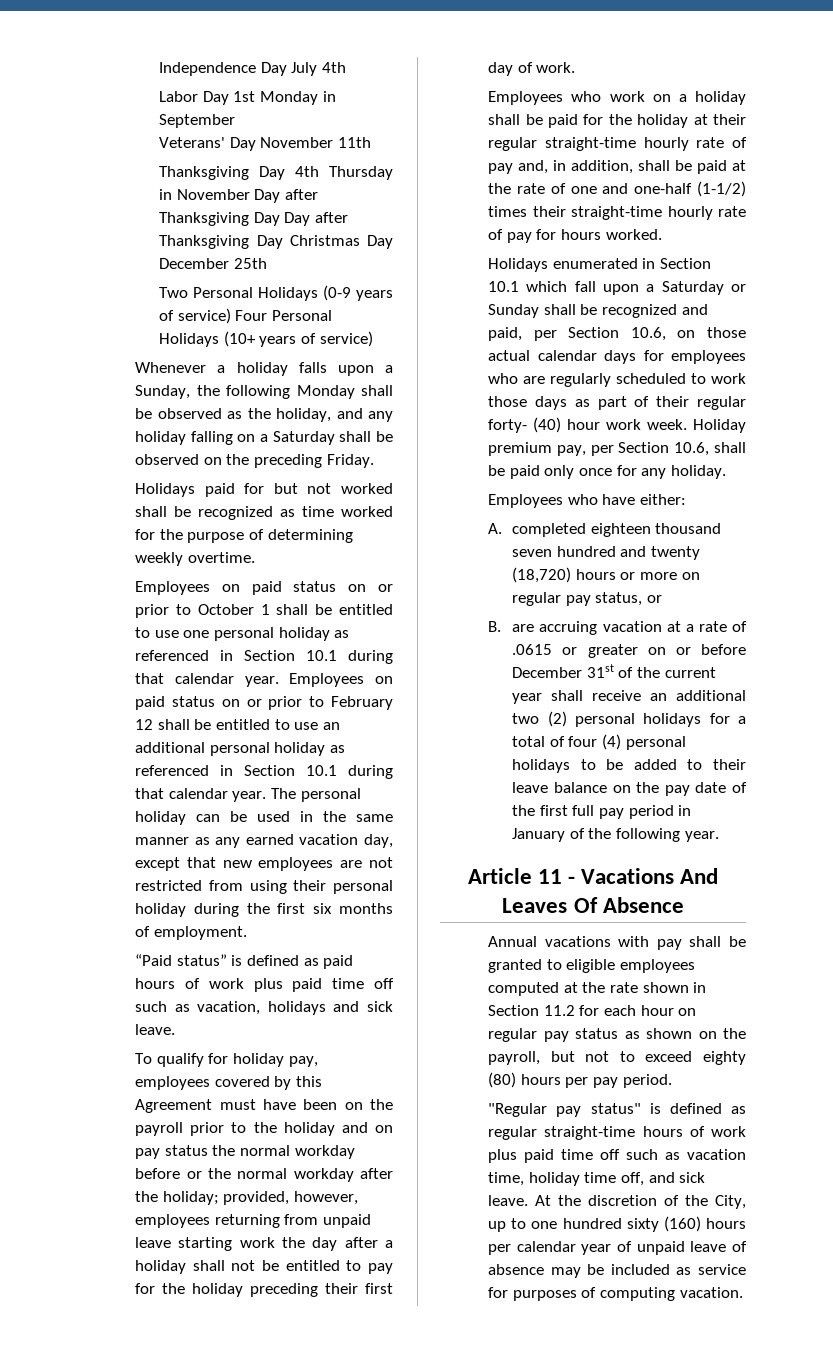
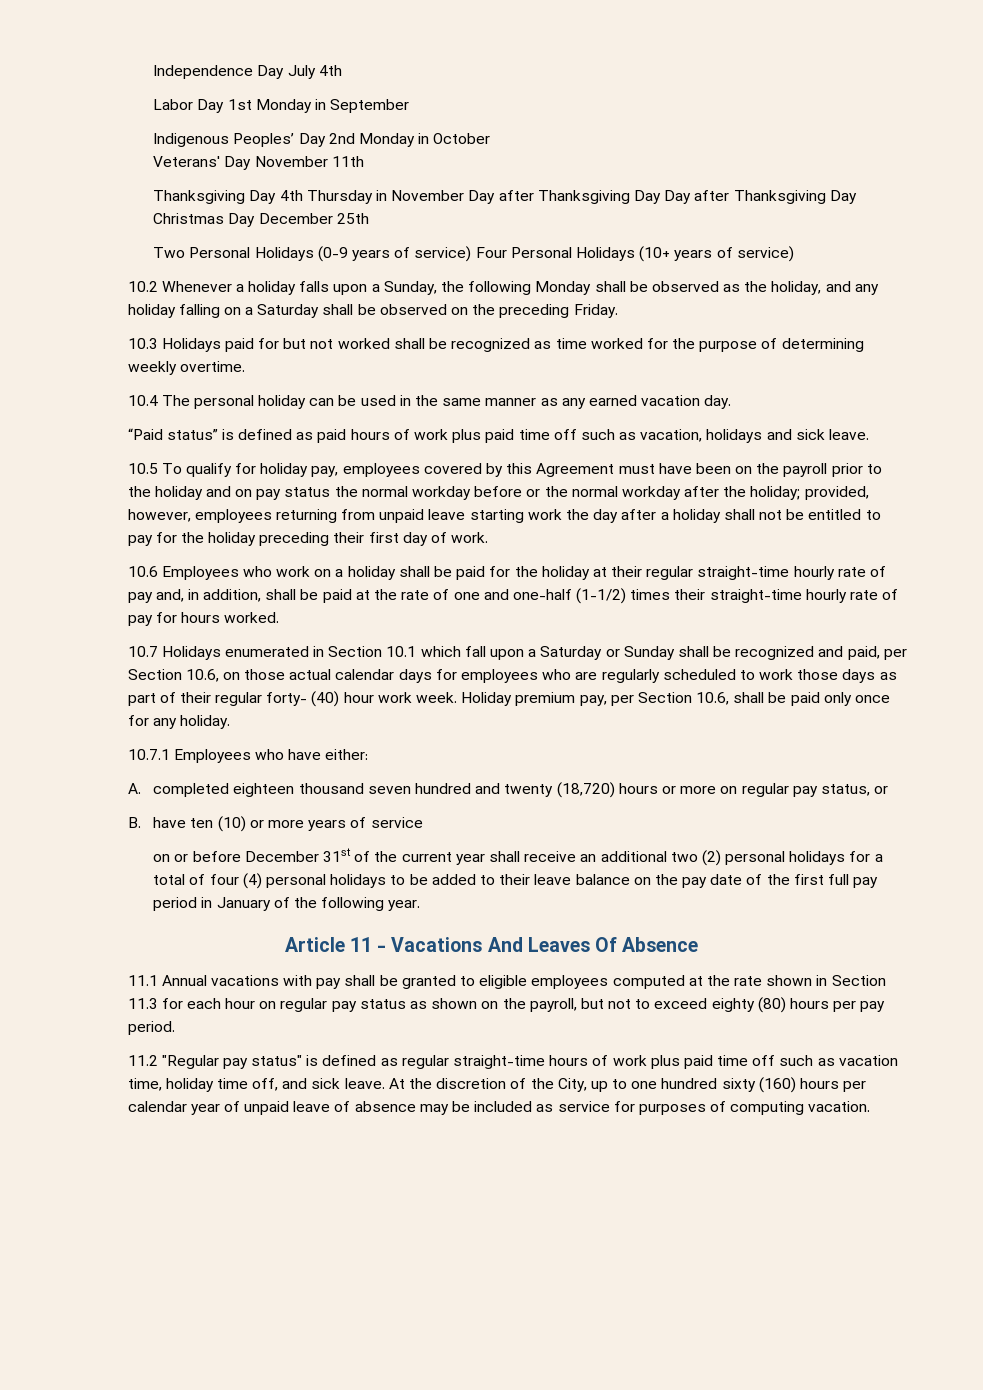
+ Indigenous Peoples’ Day 2nd Monday in October
- Whenever a holiday falls upon a Sunday, the following Monday shall be observed as the holiday, and any holiday falling on a Saturday shall be observed on the preceding Friday.
+ 10.2 Whenever a holiday falls upon a Sunday, the following Monday shall be observed as the holiday, and any holiday falling on a Saturday shall be observed on the preceding Friday.
- Holidays paid for but not worked shall be recognized as time worked for the purpose of determining weekly overtime.
+ 10.3 Holidays paid for but not worked shall be recognized as time worked for the purpose of determining weekly overtime.
- Employees on paid status on or prior to October 1 shall be entitled to use one personal holiday as referenced in Section 10.1 during that calendar year. Employees on paid status on or prior to February 12 shall be entitled to use an additional personal holiday as referenced in Section 10.1 during that calendar year. The personal holiday can be used in the same manner as any earned vacation day, except that new employees are not restricted from using their personal holiday during the first six months of employment.
+ 10.4 The personal holiday can be used in the same manner as any earned vacation day.
- To qualify for holiday pay, employees covered by this Agreement must have been on the payroll prior to the holiday and on pay status the normal workday before or the normal workday after the holiday;
+ 10.5 To qualify for holiday pay, employees covered by this Agreement must have been on the payroll prior to the holiday and on pay status the normal workday before or the normal workday after the holiday;
- Employees who work on a holiday shall be paid for the holiday at their regular straight-time hourly rate of pay and, in addition, shall be paid at the rate of one and one-half (1-1/2) times their straight-time hourly rate of pay for hours worked.
+ 10.6 Employees who work on a holiday shall be paid for the holiday at their regular straight-time hourly rate of pay and, in addition, shall be paid at the rate of one and one-half (1-1/2) times their straight-time hourly rate of pay for hours worked.
- Holidays enumerated in Section 10.1 which fall upon a Saturday or Sunday shall be recognized and paid, per Section 10.6, on those actual calendar days for employees who are regularly scheduled to work those days as part of their regular forty- (40) hour work week.
+ 10.7 Holidays enumerated in Section 10.1 which fall upon a Saturday or Sunday shall be recognized and paid, per Section 10.6, on those actual calendar days for employees who are regularly scheduled to work those days as part of their regular forty- (40) hour work week.
- Employees who have either:
+ 10.7.1 Employees who have either:
- B. are accruing vacation at a rate of .0615 or greater on or before December 31st of the current year shall receive an additional two (2) personal holidays for a total of four (4) personal holidays to be added to their leave balance on the pay date of the first full pay period in January of the following year.
+ B. have ten (10) or more years of service
+ on or before December 31st of the current year shall receive an additional two (2) personal holidays for a total of four (4) personal holidays to be added to their leave balance on the pay date of the first full pay period in January of the following year.
- Annual vacations with pay shall be granted to eligible employees computed at the rate shown in Section 11.2 for each hour on regular pay status as shown on the payroll, but not to exceed eighty (80) hours per pay period.
+ 11.1 Annual vacations with pay shall be granted to eligible employees computed at the rate shown in Section 11.3 for each hour on regular pay status as shown on the payroll, but not to exceed eighty (80) hours per pay period.
- "Regular pay status" is defined as regular straight-time hours of work plus paid time off such as vacation time, holiday time off, and sick leave.
+ 11.2 "Regular pay status" is defined as regular straight-time hours of work plus paid time off such as vacation time, holiday time off, and sick leave.

